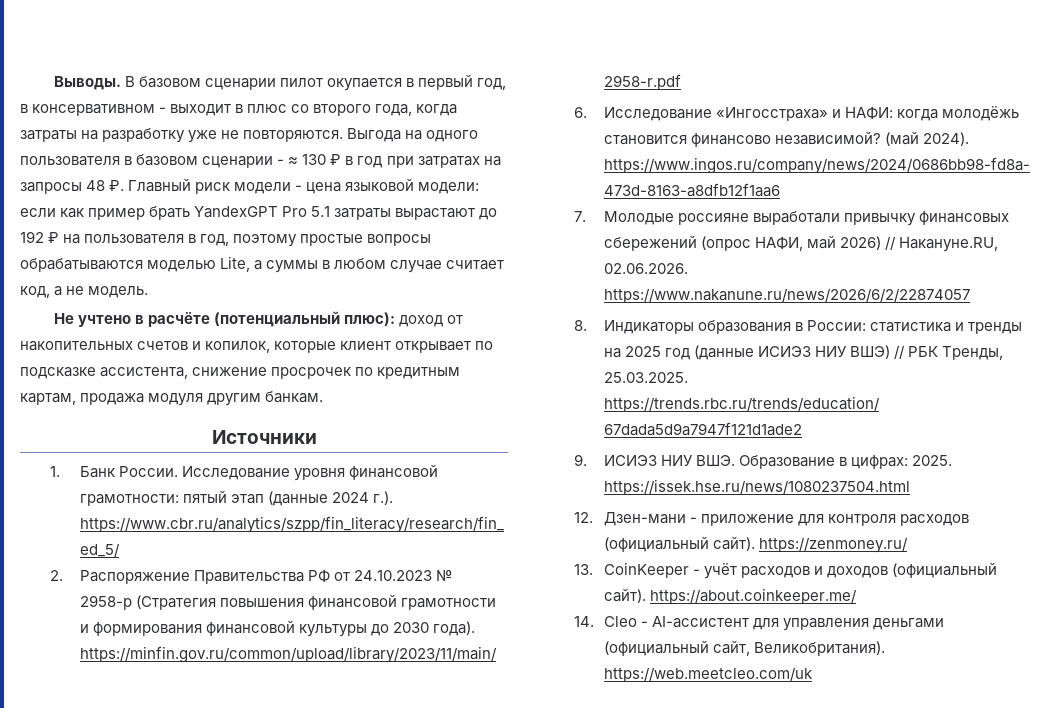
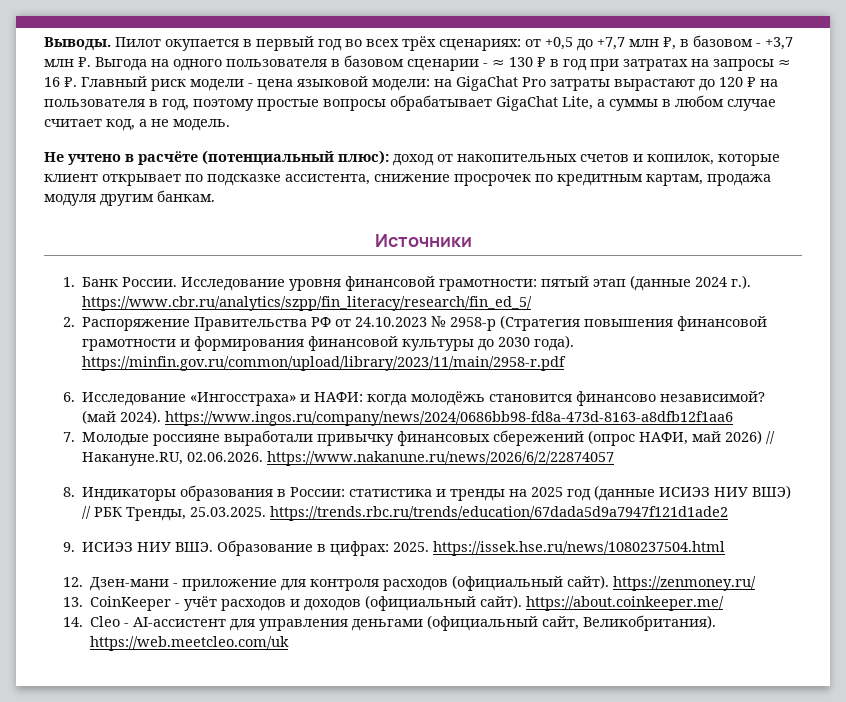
- В базовом сценарии пилот окупается в первый год, в консервативном - выходит в плюс со второго года, когда затраты на разработку уже не повторяются.
+ Пилот окупается в первый год во всех трёх сценариях: от +0,5 до +7,7 млн ₽, в базовом - +3,7 млн ₽.
- Выгода на одного пользователя в базовом сценарии - ≈ 130 ₽ в год при затратах на запросы 48 ₽.
+ Выгода на одного пользователя в базовом сценарии - ≈ 130 ₽ в год при затратах на запросы ≈ 16 ₽.
- Главный риск модели - цена языковой модели: если как пример брать YandexGPT Pro 5.1 затраты вырастают до 192 ₽ на пользователя в год, поэтому простые вопросы обрабатываются моделью Lite, а суммы в любом случае считает код, а не модель.
+ Главный риск модели - цена языковой модели: на GigaChat Pro затраты вырастают до 120 ₽ на пользователя в год, поэтому простые вопросы обрабатывает GigaChat Lite, а суммы в любом случае считает код, а не модель.

